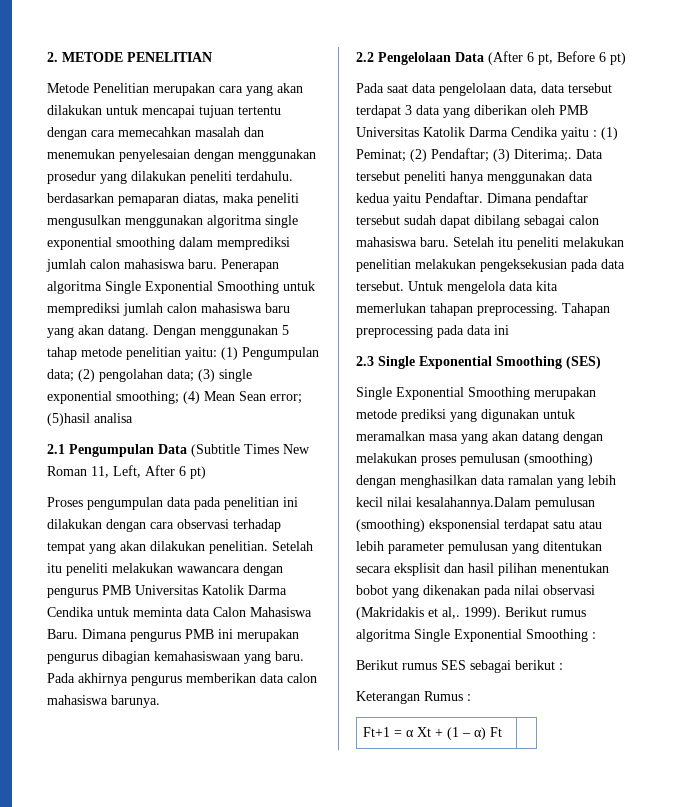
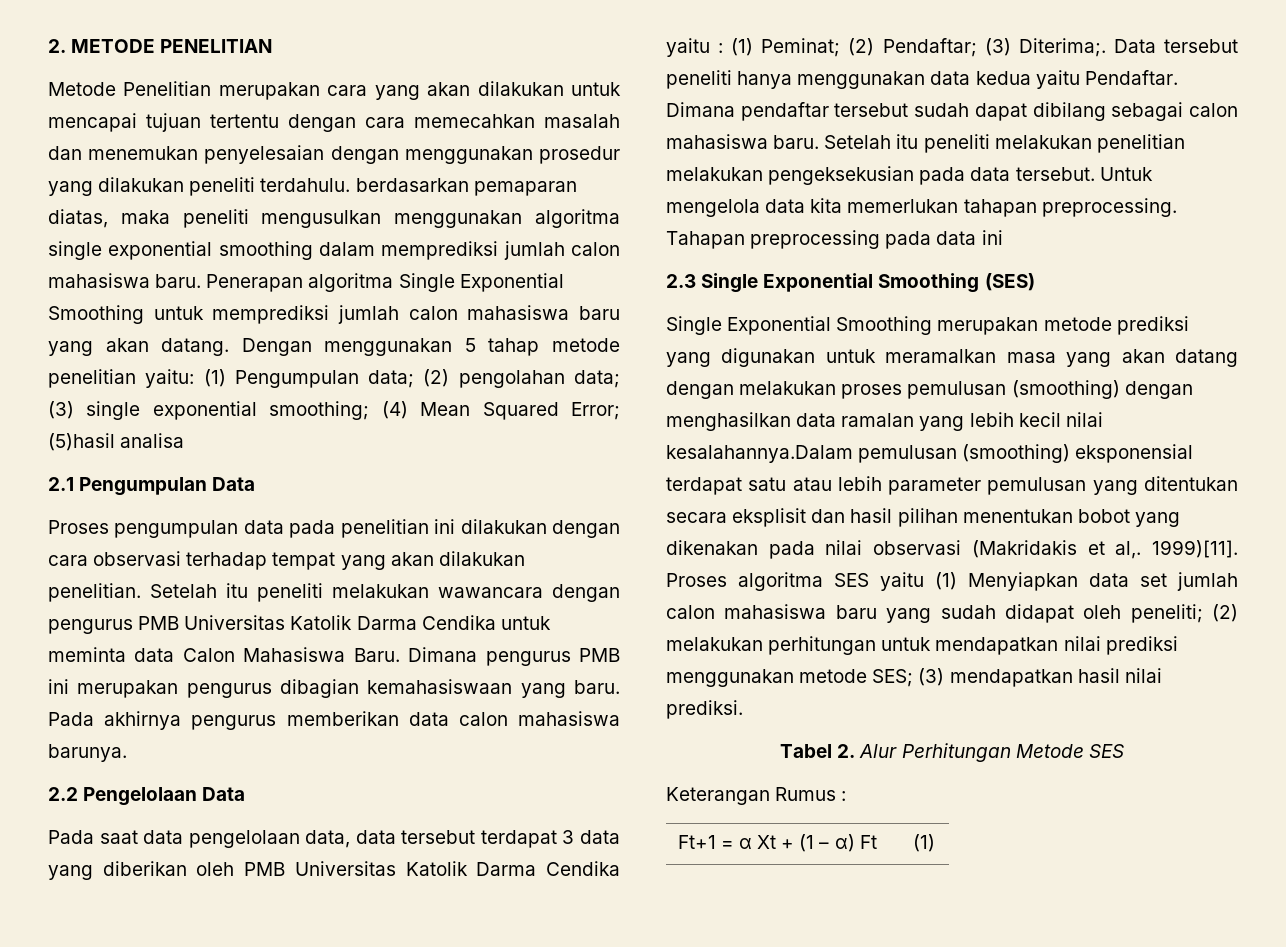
- Dengan menggunakan 5 tahap metode penelitian yaitu: (1) Pengumpulan data; (2) pengolahan data; (3) single exponential smoothing; (4) Mean Sean error; (5)hasil analisa
+ Dengan menggunakan 5 tahap metode penelitian yaitu: (1) Pengumpulan data; (2) pengolahan data; (3) single exponential smoothing; (4) Mean Squared Error; (5)hasil analisa
- 2.1 Pengumpulan Data (Subtitle Times New Roman 11, Left, After 6 pt)
+ 2.1 Pengumpulan Data
- 2.2 Pengelolaan Data (After 6 pt, Before 6 pt)
+ 2.2 Pengelolaan Data
- 1999). Berikut rumus algoritma Single Exponential Smoothing :
- Berikut rumus SES sebagai berikut :
+ 1999)[11]. Proses algoritma SES yaitu (1) Menyiapkan data set jumlah calon mahasiswa baru yang sudah didapat oleh peneliti; (2) melakukan perhitungan untuk mendapatkan nilai prediksi menggunakan metode SES; (3) mendapatkan hasil nilai prediksi.
+ Tabel 2. Alur Perhitungan Metode SES
- Ft+1 = α Xt + (1 – α) Ft |
+ Ft+1 = α Xt + (1 – α) Ft | (1)

